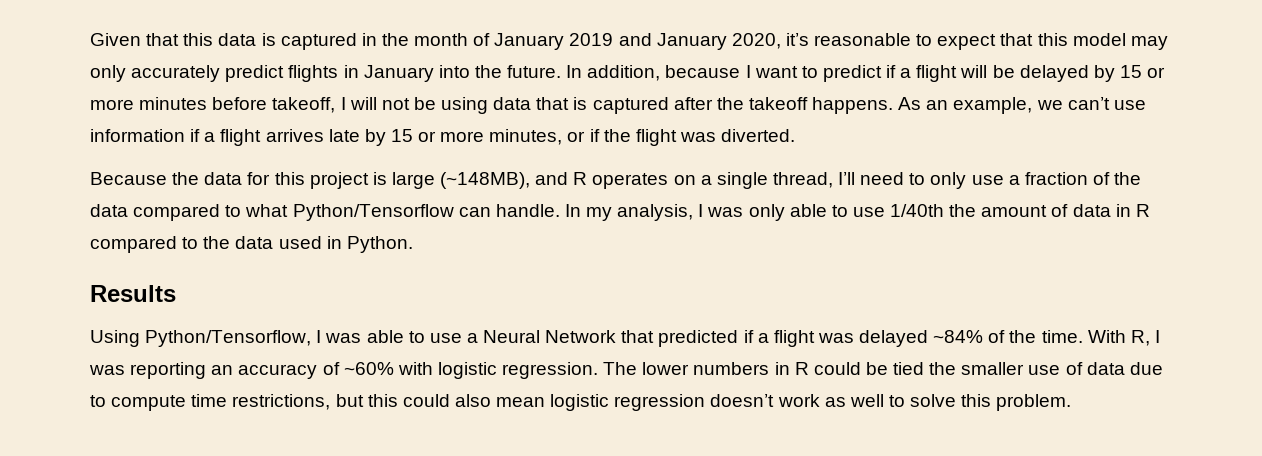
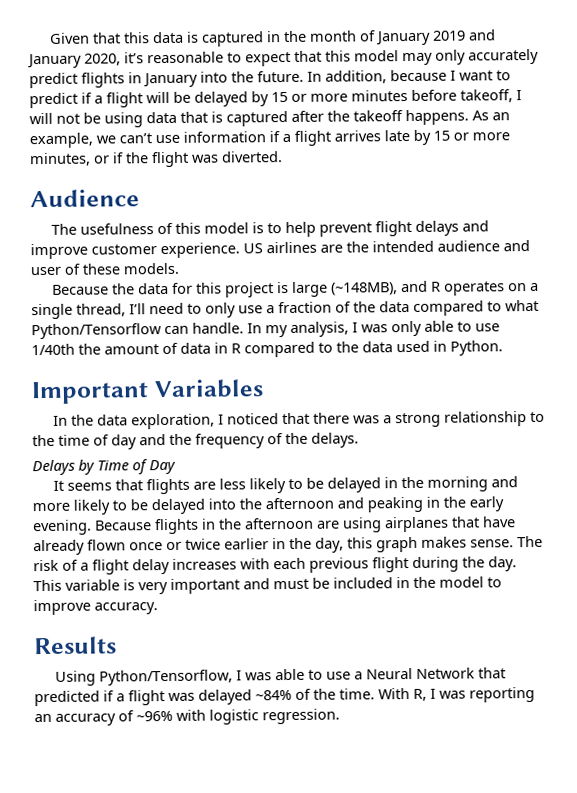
+ Audience
+ The usefulness of this model is to help prevent flight delays and improve customer experience. US airlines are the intended audience and user of these models.
+ Important Variables
+ In the data exploration, I noticed that there was a strong relationship to the time of day and the frequency of the delays.
+ Delays by Time of Day
+ It seems that flights are less likely to be delayed in the morning and more likely to be delayed into the afternoon and peaking in the early evening. Because flights in the afternoon are using airplanes that have already flown once or twice earlier in the day, this graph makes sense. The risk of a flight delay increases with each previous flight during the day. This variable is very important and must be included in the model to improve accuracy.
- With R, I was reporting an accuracy of ~60% with logistic regression. The lower numbers in R could be tied the smaller use of data due to compute time restrictions, but this could also mean logistic regression doesn’t work as well to solve this problem.
+ With R, I was reporting an accuracy of ~96% with logistic regression.

